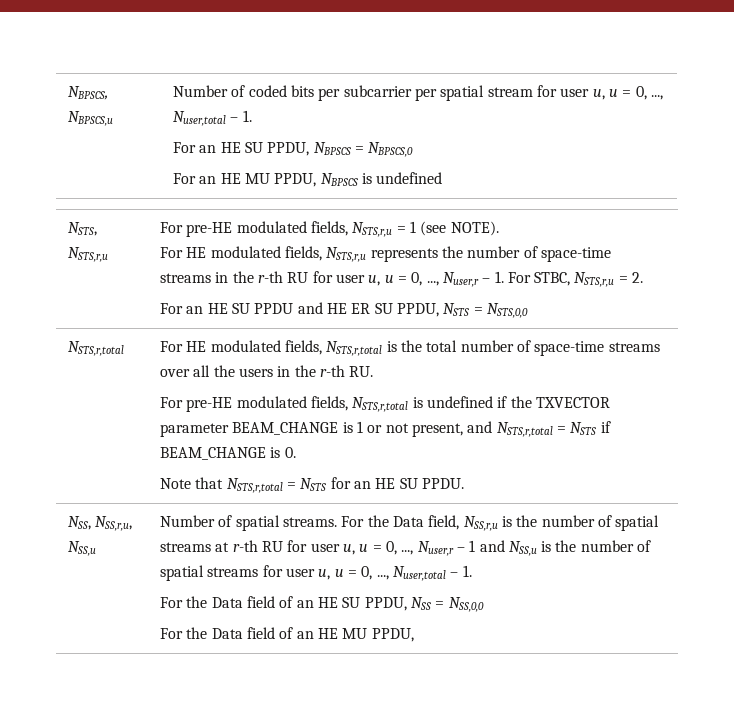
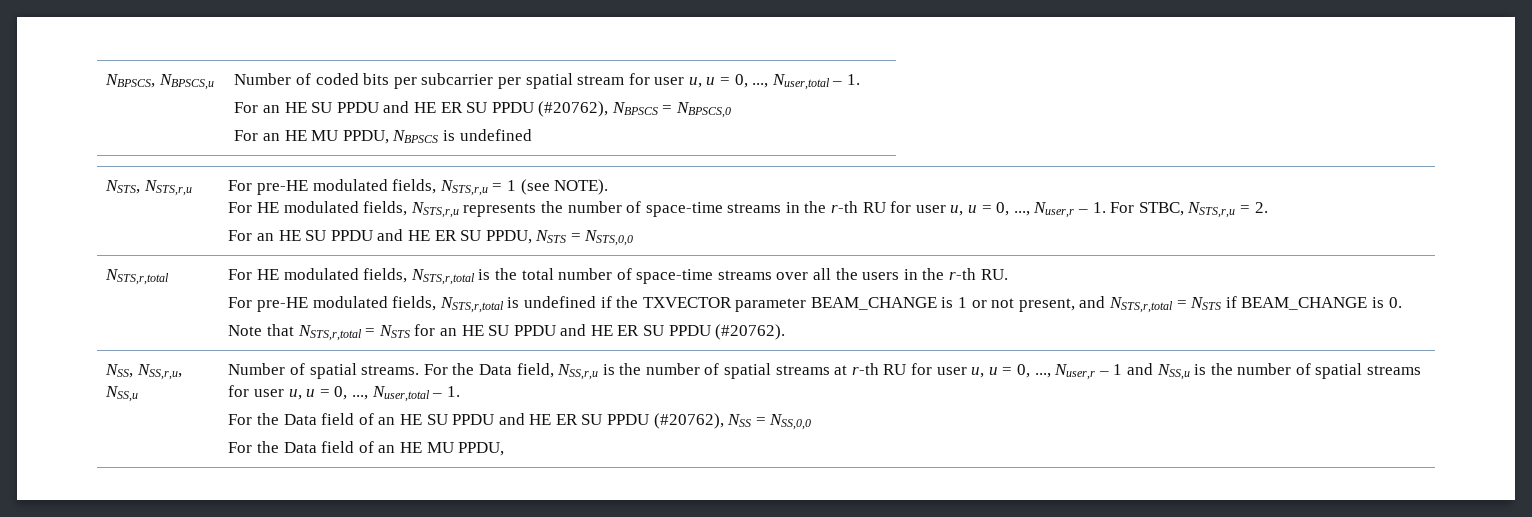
- For an HE SU PPDU, NBPSCS = NBPSCS,0
+ For an HE SU PPDU and HE ER SU PPDU (#20762), NBPSCS = NBPSCS,0
- Note that NSTS,r,total = NSTS for an HE SU PPDU.
+ Note that NSTS,r,total = NSTS for an HE SU PPDU and HE ER SU PPDU (#20762).
- For the Data field of an HE SU PPDU, NSS = NSS,0,0
+ For the Data field of an HE SU PPDU and HE ER SU PPDU (#20762), NSS = NSS,0,0

